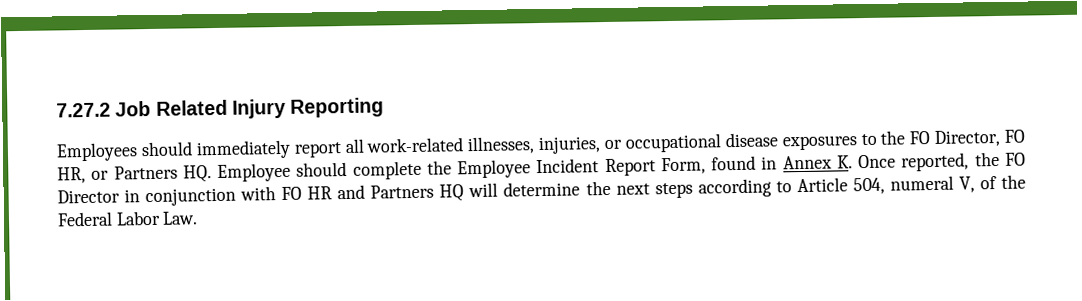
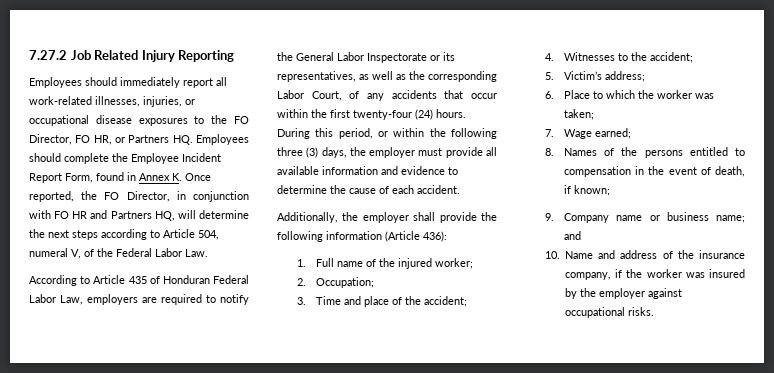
- Employees should immediately report all work-related illnesses, injuries, or occupational disease exposures to the FO Director, FO HR, or Partners HQ. Employee should complete the Employee Incident Report Form, found in Annex K. Once reported, the FO Director in conjunction with FO HR and Partners HQ will determine the next steps according to Article 504, numeral V, of the Federal Labor Law.
+ Employees should immediately report all work-related illnesses, injuries, or occupational disease exposures to the FO Director, FO HR, or Partners HQ. Employees should complete the Employee Incident Report Form, found in Annex K. Once reported, the FO Director, in conjunction with FO HR and Partners HQ, will determine the next steps according to Article 504, numeral V, of the Federal Labor Law.
+ According to Article 435 of Honduran Federal Labor Law, employers are required to notify the General Labor Inspectorate or its representatives, as well as the corresponding Labor Court, of any accidents that occur within the first twenty-four (24) hours. During this period, or within the following three (3) days, the employer must provide all available information and evidence to determine the cause of each accident.
+ Additionally, the employer shall provide the following information (Article 436):
+ 1. Full name of the injured worker;
+ 2. Occupation;
+ 3. Time and place of the accident;
+ 4. Witnesses to the accident;
+ 5. Victim’s address;
+ 6. Place to which the worker was taken;
+ 7. Wage earned;
+ 8. Names of the persons entitled to compensation in the event of death, if known;
+ 9. Company name or business name; and
+ 10. Name and address of the insurance company, if the worker was insured by the employer against occupational risks.

